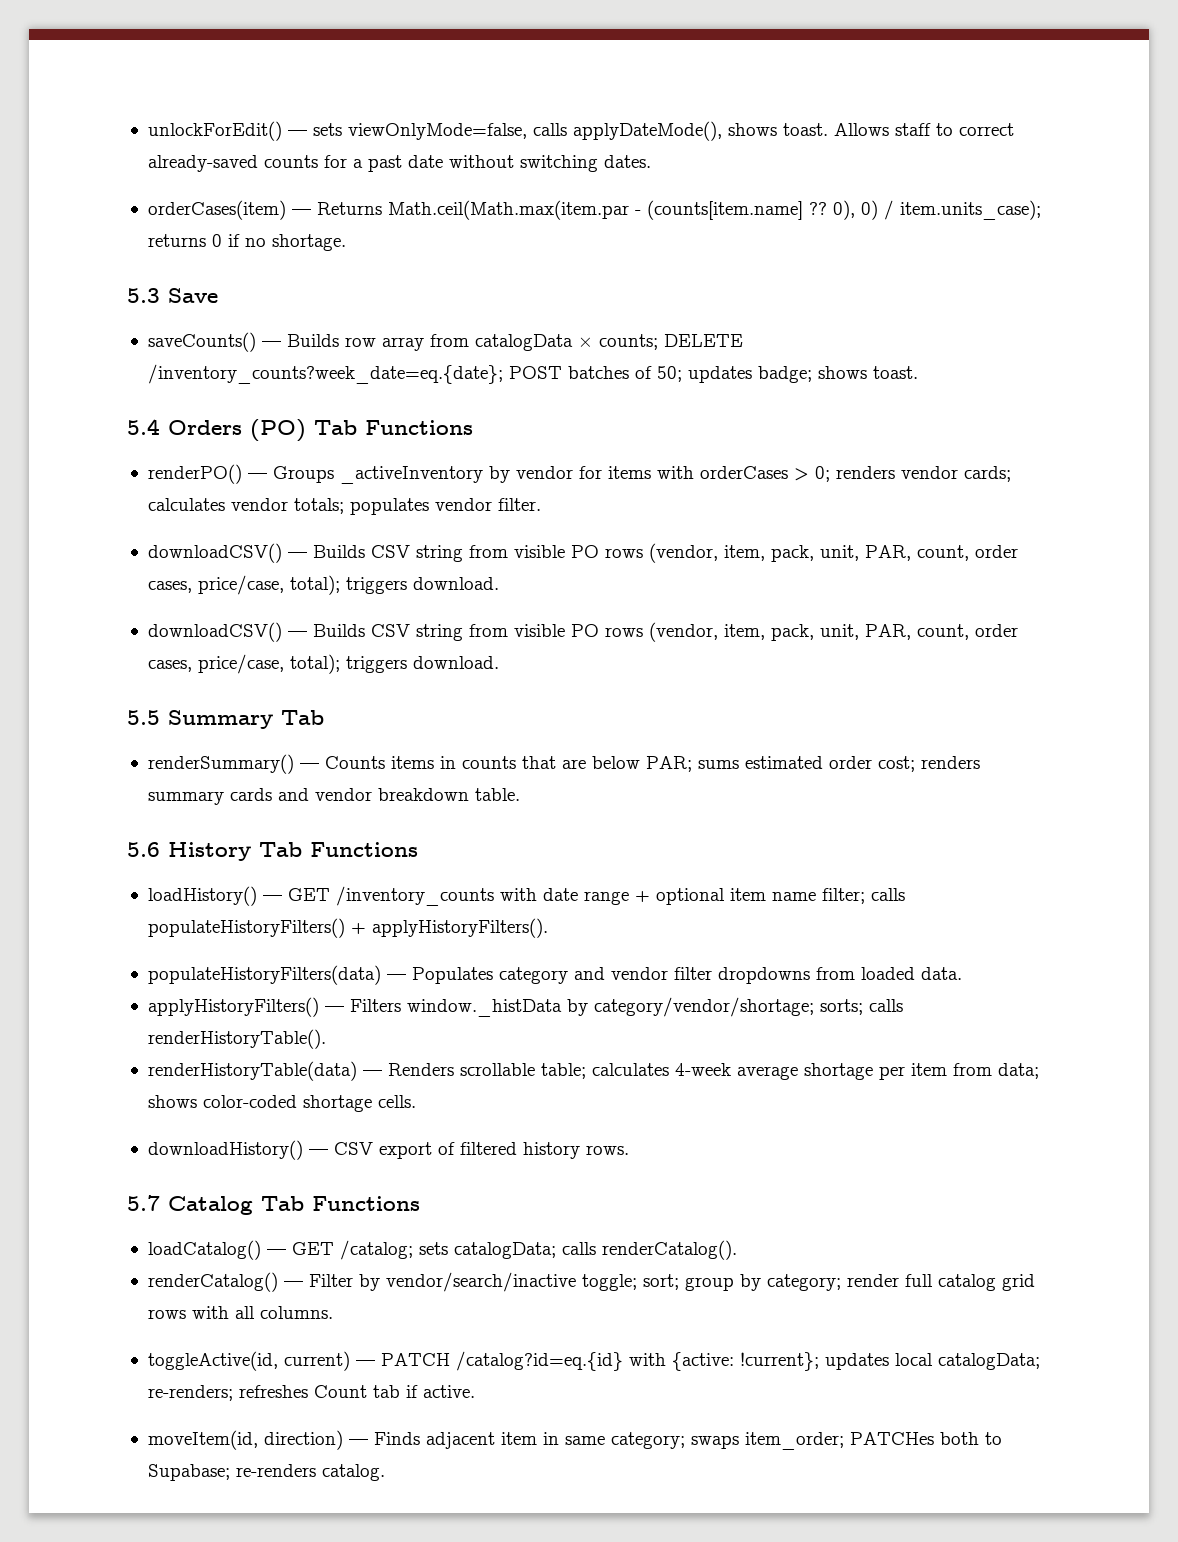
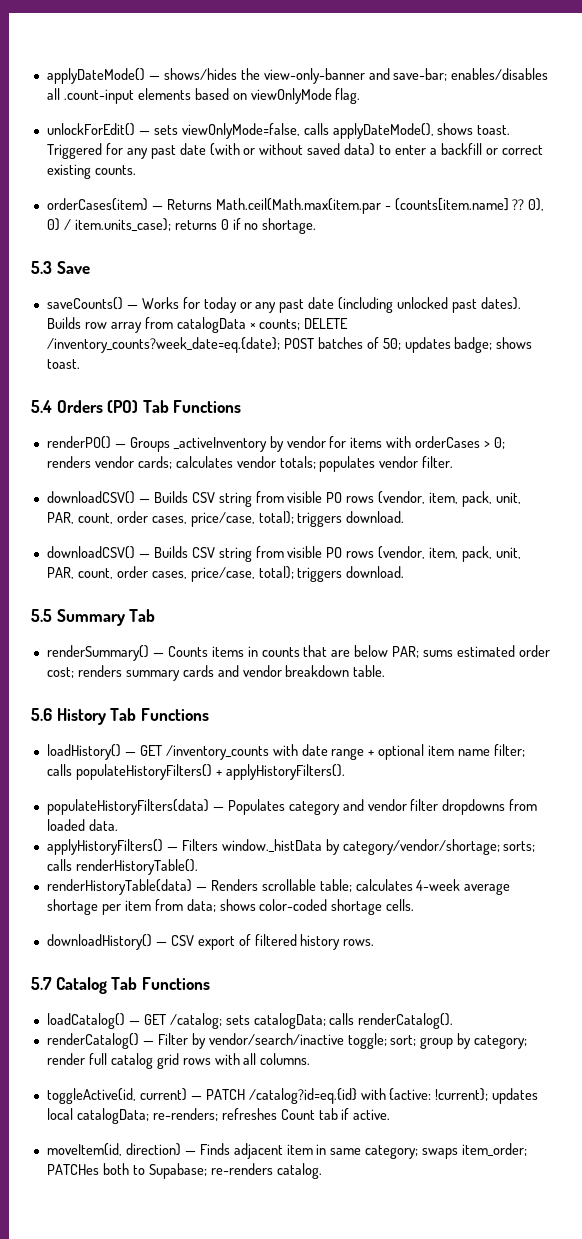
+ applyDateMode() — shows/hides the view-only-banner and save-bar; enables/disables all .count-input elements based on viewOnlyMode flag.
- Allows staff to correct already-saved counts for a past date without switching dates.
+ Triggered for any past date (with or without saved data) to enter a backfill or correct existing counts.
- saveCounts() — Builds row array from catalogData × counts; DELETE /inventory_counts?week_date=eq.{date}; POST batches of 50; updates badge; shows toast.
+ saveCounts() — Works for today or any past date (including unlocked past dates). Builds row array from catalogData × counts; DELETE /inventory_counts?week_date=eq.{date}; POST batches of 50; updates badge; shows toast.

